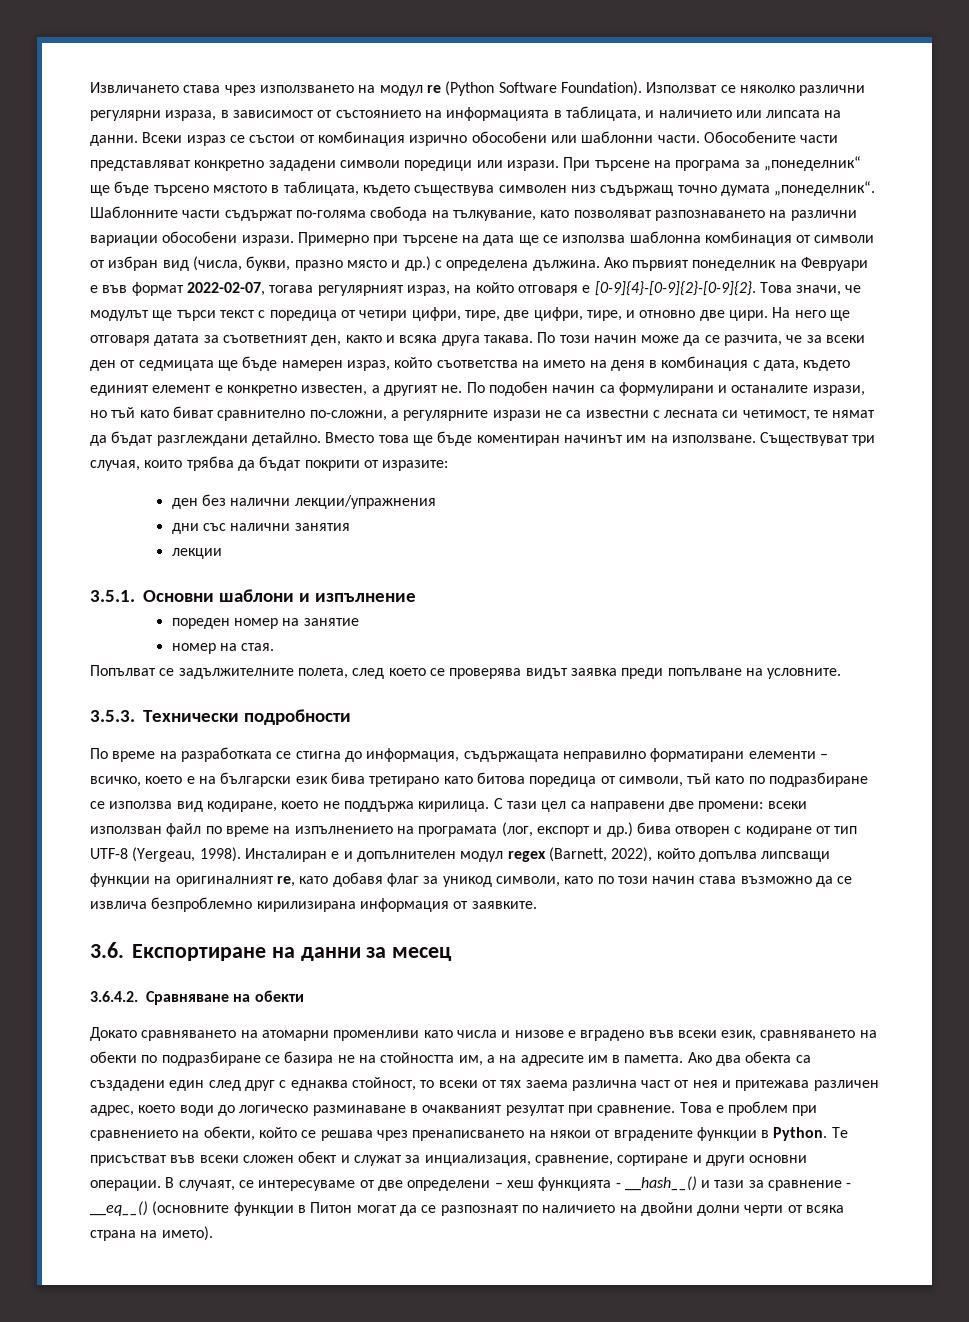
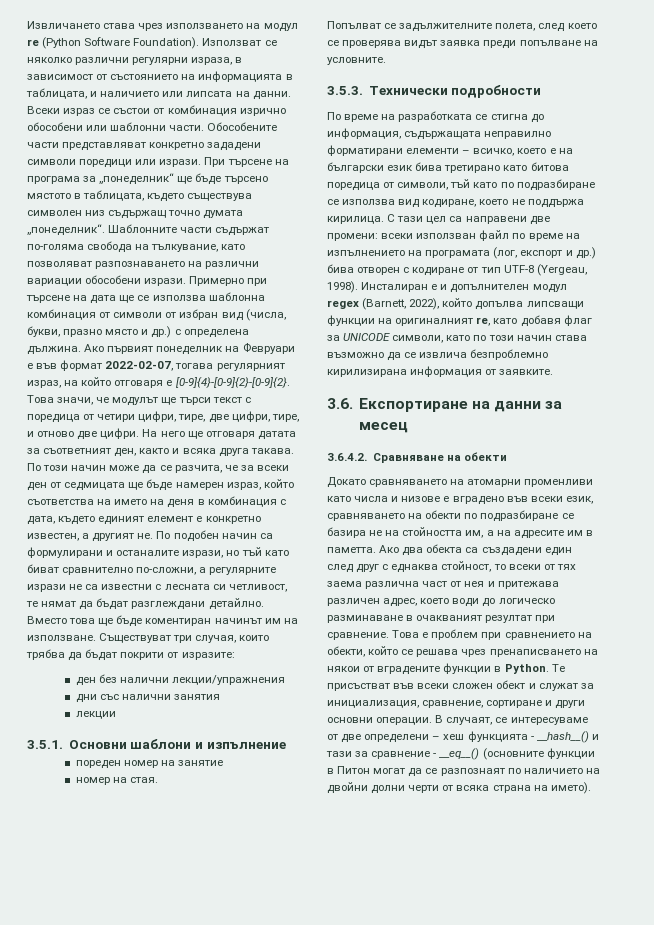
- Това значи, че модулът ще търси текст с поредица от четири цифри, тире, две цифри, тире, и отновно две цири.
+ Това значи, че модулът ще търси текст с поредица от четири цифри, тире, две цифри, тире, и отново две цифри.
- По подобен начин са формулирани и останалите изрази, но тъй като биват сравнително по-сложни, а регулярните изрази не са известни с лесната си четимост, те нямат да бъдат разглеждани детайлно.
+ По подобен начин са формулирани и останалите изрази, но тъй като биват сравнително по-сложни, а регулярните изрази не са известни с лесната си четливост, те нямат да бъдат разглеждани детайлно.
- Инсталиран е и допълнителен модул regex (Barnett, 2022), който допълва липсващи функции на оригиналният re, като добавя флаг за уникод символи, като по този начин става възможно да се извлича безпроблемно кирилизирана информация от заявките.
+ Инсталиран е и допълнителен модул regex (Barnett, 2022), който допълва липсващи функции на оригиналният re, като добавя флаг за UNICODE символи, като по този начин става възможно да се извлича безпроблемно кирилизирана информация от заявките.
- Те присъстват във всеки сложен обект и служат за инциализация, сравнение, сортиране и други основни операции.
+ Те присъстват във всеки сложен обект и служат за инициализация, сравнение, сортиране и други основни операции.

